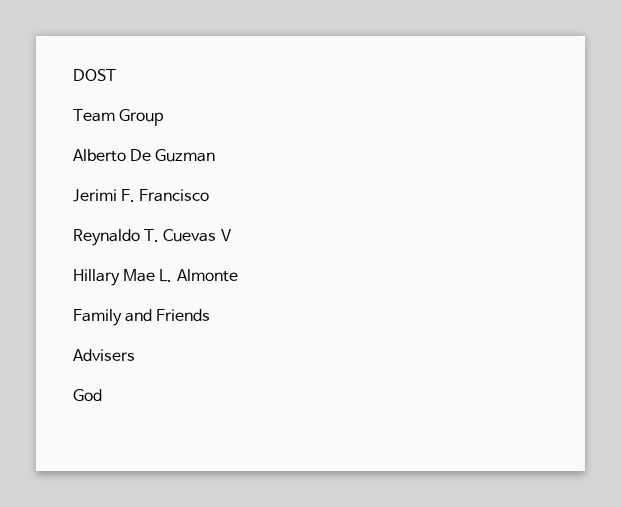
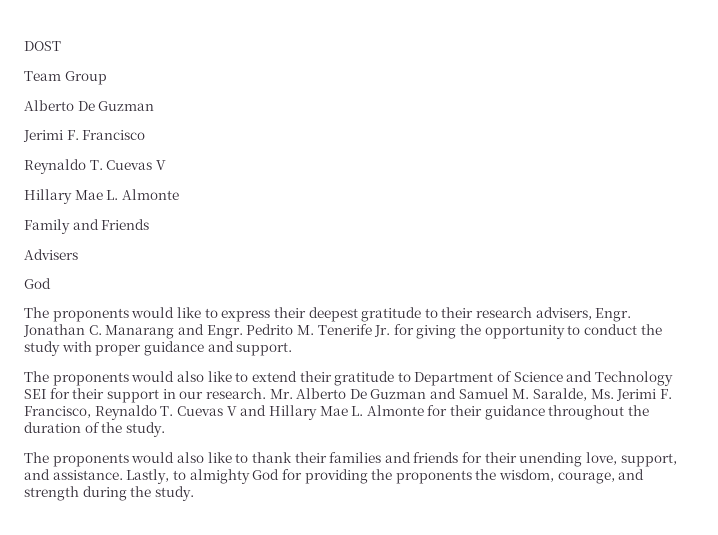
+ The proponents would like to express their deepest gratitude to their research advisers, Engr. Jonathan C. Manarang and Engr. Pedrito M. Tenerife Jr. for giving the opportunity to conduct the study with proper guidance and support.
+ The proponents would also like to extend their gratitude to Department of Science and Technology SEI for their support in our research. Mr. Alberto De Guzman and Samuel M. Saralde, Ms. Jerimi F. Francisco, Reynaldo T. Cuevas V and Hillary Mae L. Almonte for their guidance throughout the duration of the study.
+ The proponents would also like to thank their families and friends for their unending love, support, and assistance. Lastly, to almighty God for providing the proponents the wisdom, courage, and strength during the study.

